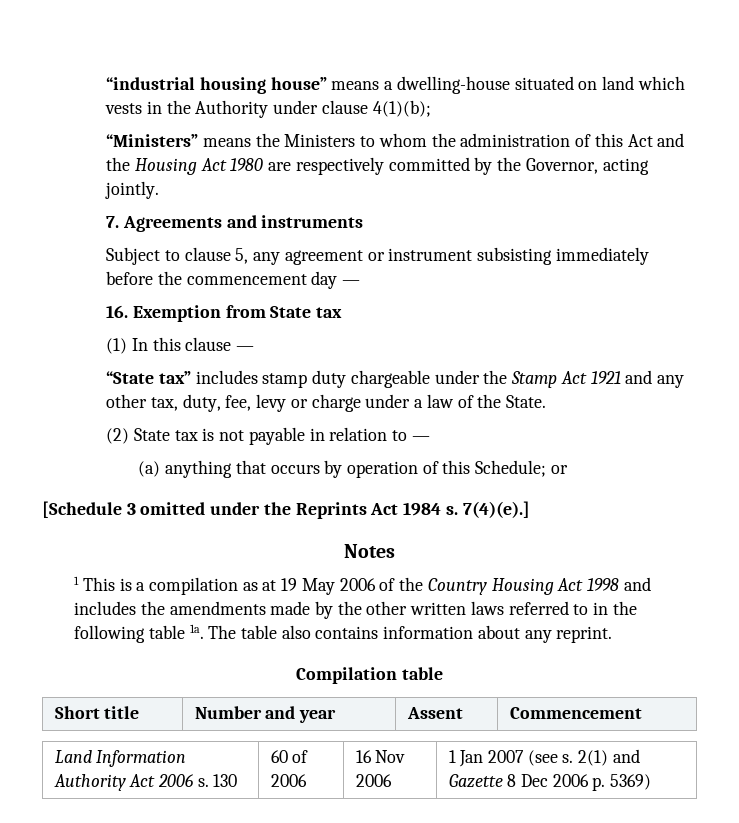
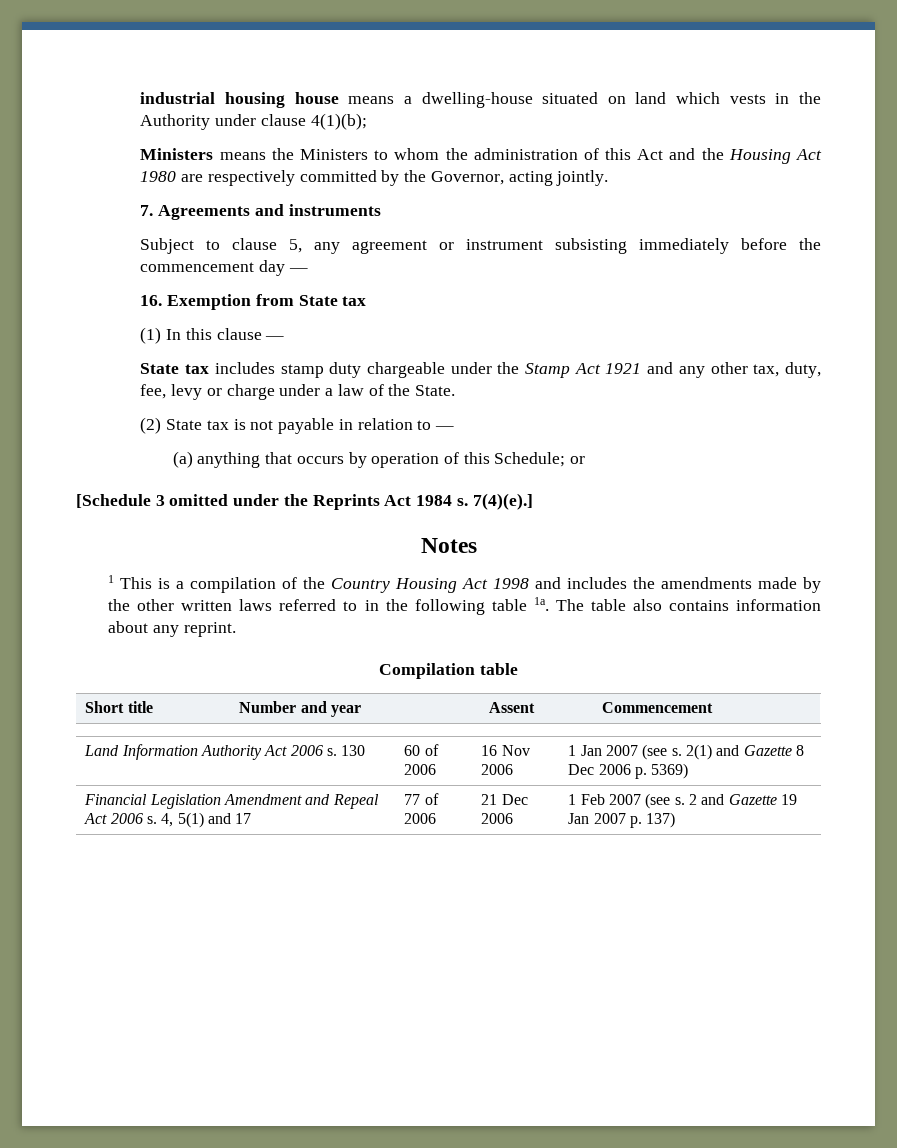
- “industrial housing house” means a dwelling-house situated on land which vests in the Authority under clause 4(1)(b);
+ industrial housing house means a dwelling-house situated on land which vests in the Authority under clause 4(1)(b);
- “Ministers” means the Ministers to whom the administration of this Act and the Housing Act 1980 are respectively committed by the Governor, acting jointly.
+ Ministers means the Ministers to whom the administration of this Act and the Housing Act 1980 are respectively committed by the Governor, acting jointly.
- “State tax” includes stamp duty chargeable under the Stamp Act 1921 and any other tax, duty, fee, levy or charge under a law of the State.
+ State tax includes stamp duty chargeable under the Stamp Act 1921 and any other tax, duty, fee, levy or charge under a law of the State.
- 1 This is a compilation as at 19 May 2006 of the Country Housing Act 1998 and includes the amendments made by the other written laws referred to in the following table 1a.
+ 1 This is a compilation of the Country Housing Act 1998 and includes the amendments made by the other written laws referred to in the following table 1a.
+ Financial Legislation Amendment and Repeal Act 2006 s. 4, 5(1) and 17 | 77 of 2006 | 21 Dec 2006 | 1 Feb 2007 (see s. 2 and Gazette 19 Jan 2007 p. 137)

